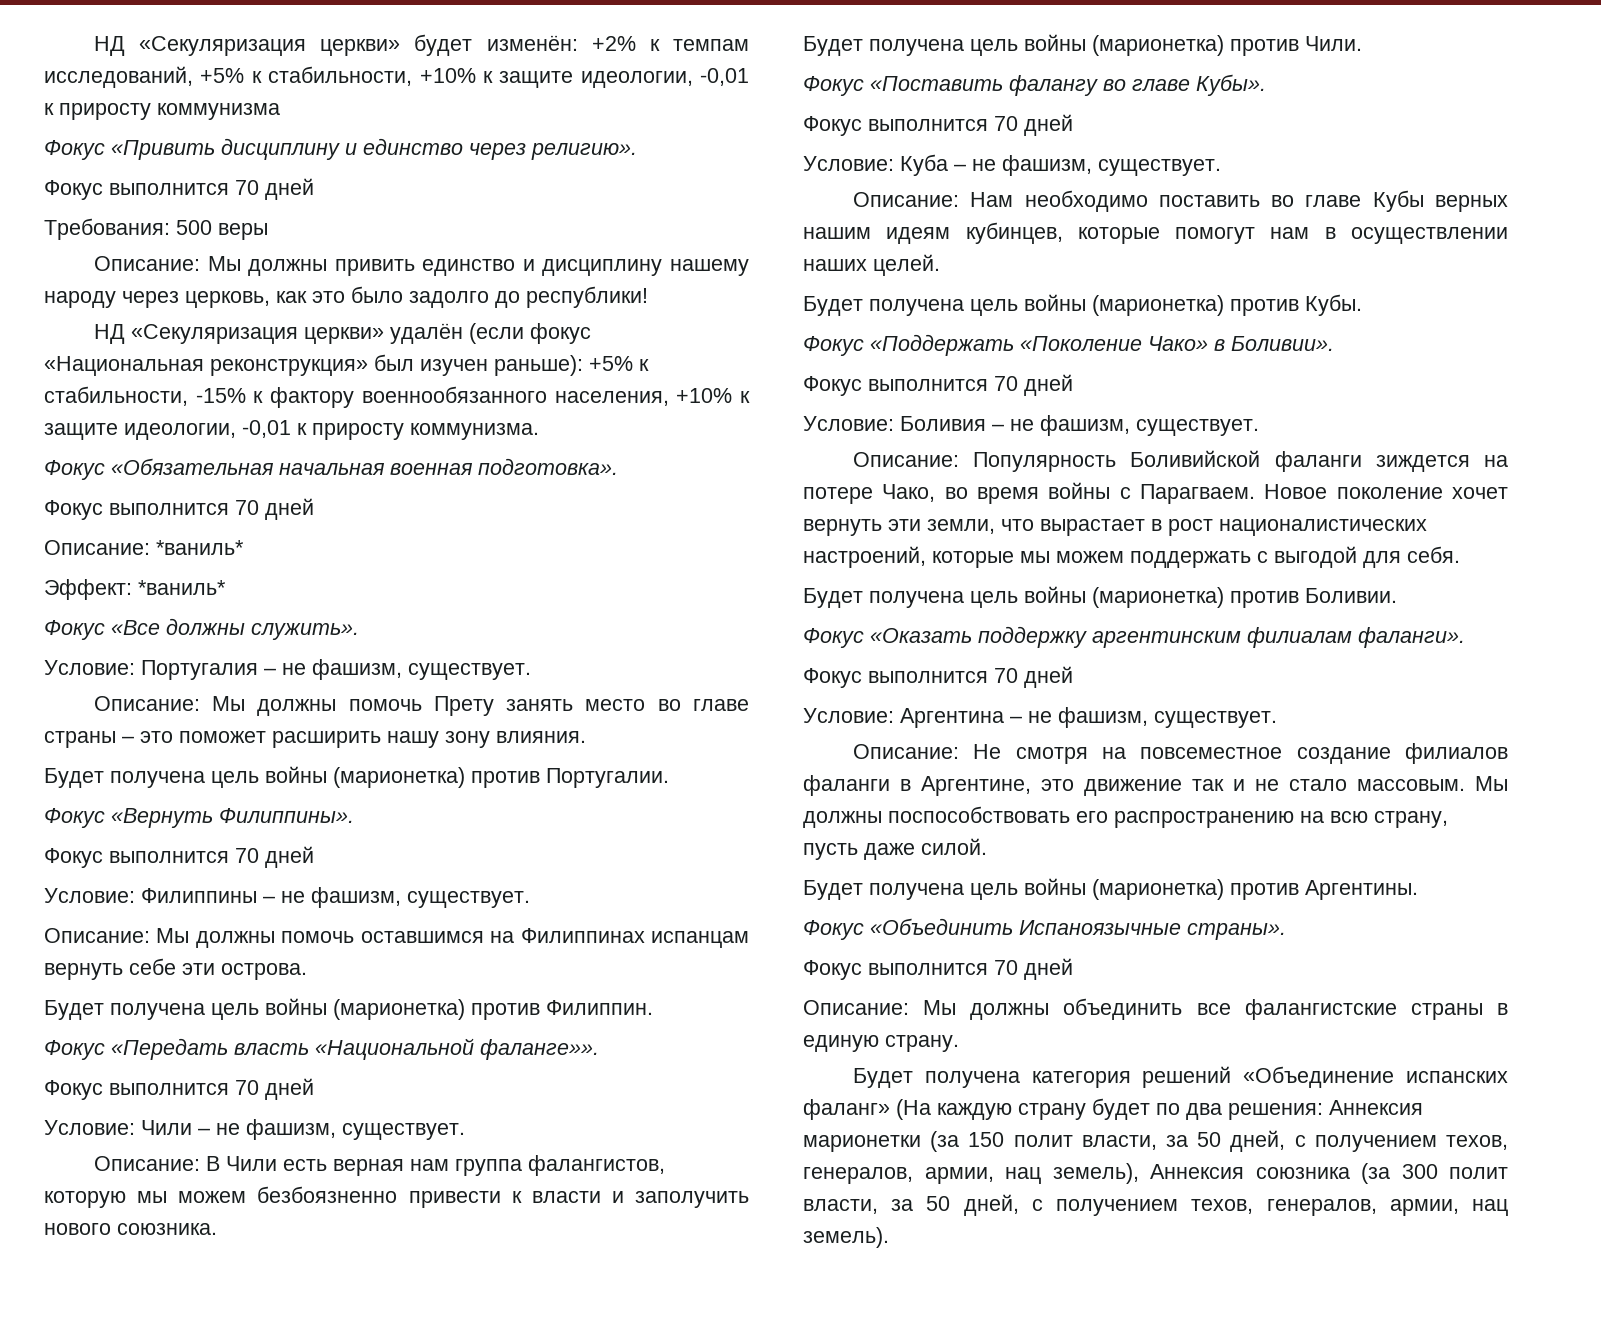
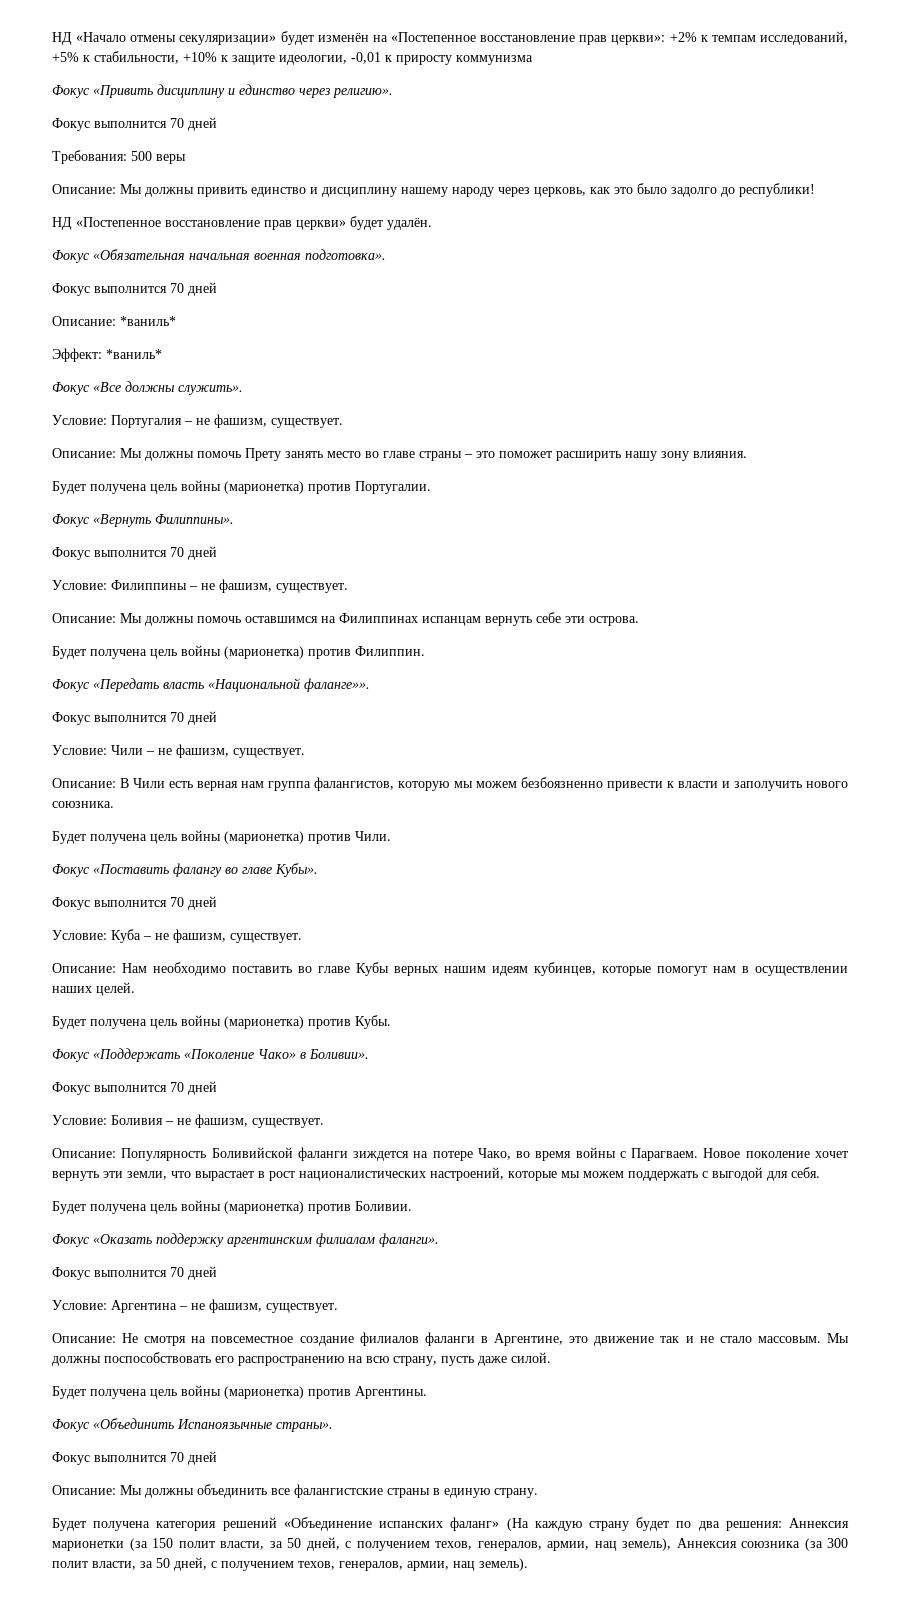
- НД «Секуляризация церкви» будет изменён: +2% к темпам исследований, +5% к стабильности, +10% к защите идеологии, -0,01 к приросту коммунизма
+ НД «Начало отмены секуляризации» будет изменён на «Постепенное восстановление прав церкви»: +2% к темпам исследований, +5% к стабильности, +10% к защите идеологии, -0,01 к приросту коммунизма
- НД «Секуляризация церкви» удалён (если фокус «Национальная реконструкция» был изучен раньше): +5% к стабильности, -15% к фактору военнообязанного населения, +10% к защите идеологии, -0,01 к приросту коммунизма.
+ НД «Постепенное восстановление прав церкви» будет удалён.

